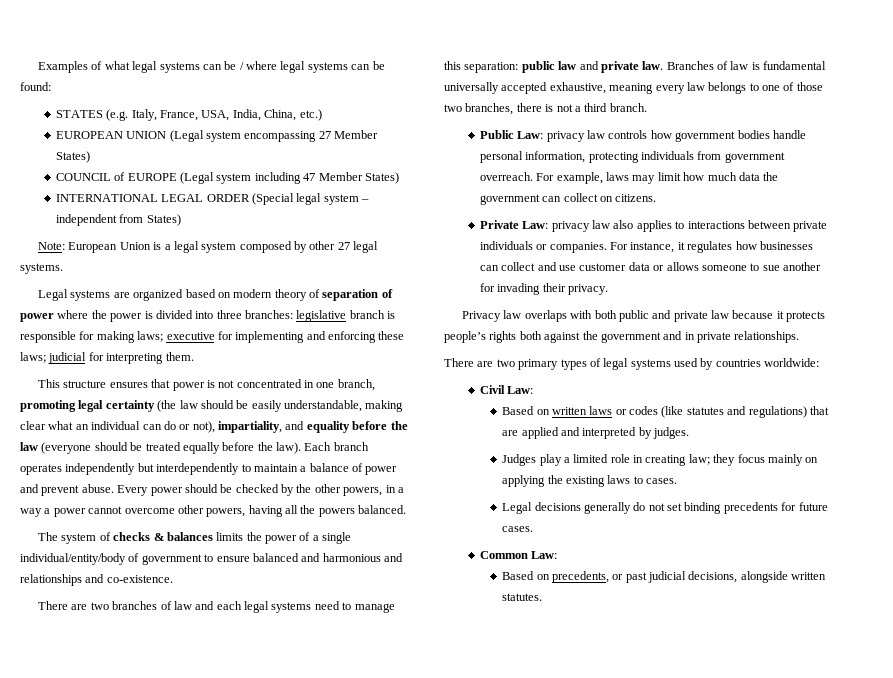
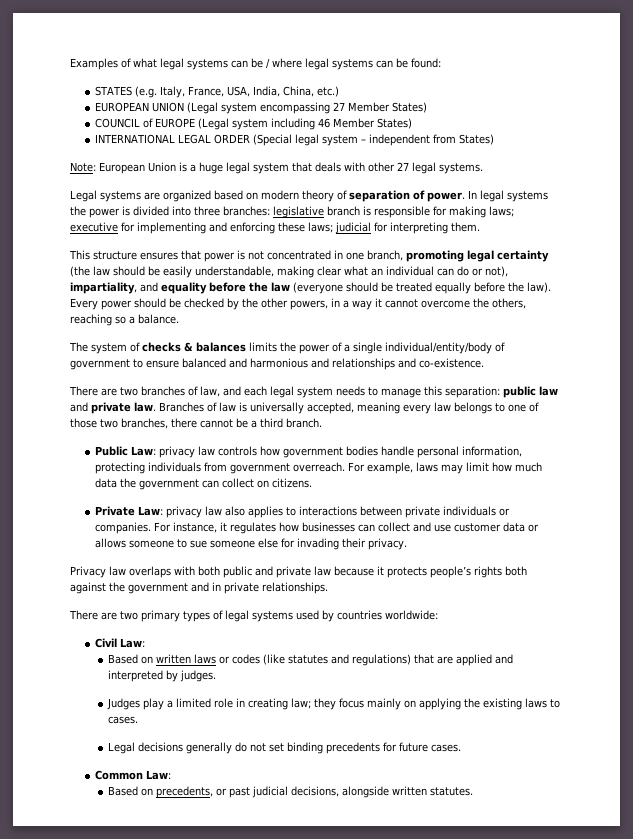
- COUNCIL of EUROPE (Legal system including 47 Member States)
+ COUNCIL of EUROPE (Legal system including 46 Member States)
- Note: European Union is a legal system composed by other 27 legal systems.
+ Note: European Union is a huge legal system that deals with other 27 legal systems.
- Legal systems are organized based on modern theory of separation of power where the power is divided into three branches: legislative branch is responsible for making laws; executive for implementing and enforcing these laws; judicial for interpreting them.
+ Legal systems are organized based on modern theory of separation of power. In legal systems the power is divided into three branches: legislative branch is responsible for making laws; executive for implementing and enforcing these laws; judicial for interpreting them.
- Each branch operates independently but interdependently to maintain a balance of power and prevent abuse.
- Every power should be checked by the other powers, in a way a power cannot overcome other powers, having all the powers balanced.
+ Every power should be checked by the other powers, in a way it cannot overcome the others, reaching so a balance.
- There are two branches of law and each legal systems need to manage this separation: public law and private law.
+ There are two branches of law, and each legal system needs to manage this separation: public law and private law.
- Branches of law is fundamental universally accepted exhaustive, meaning every law belongs to one of those two branches, there is not a third branch.
+ Branches of law is universally accepted, meaning every law belongs to one of those two branches, there cannot be a third branch.
- For instance, it regulates how businesses can collect and use customer data or allows someone to sue another for invading their privacy.
+ For instance, it regulates how businesses can collect and use customer data or allows someone to sue someone else for invading their privacy.

